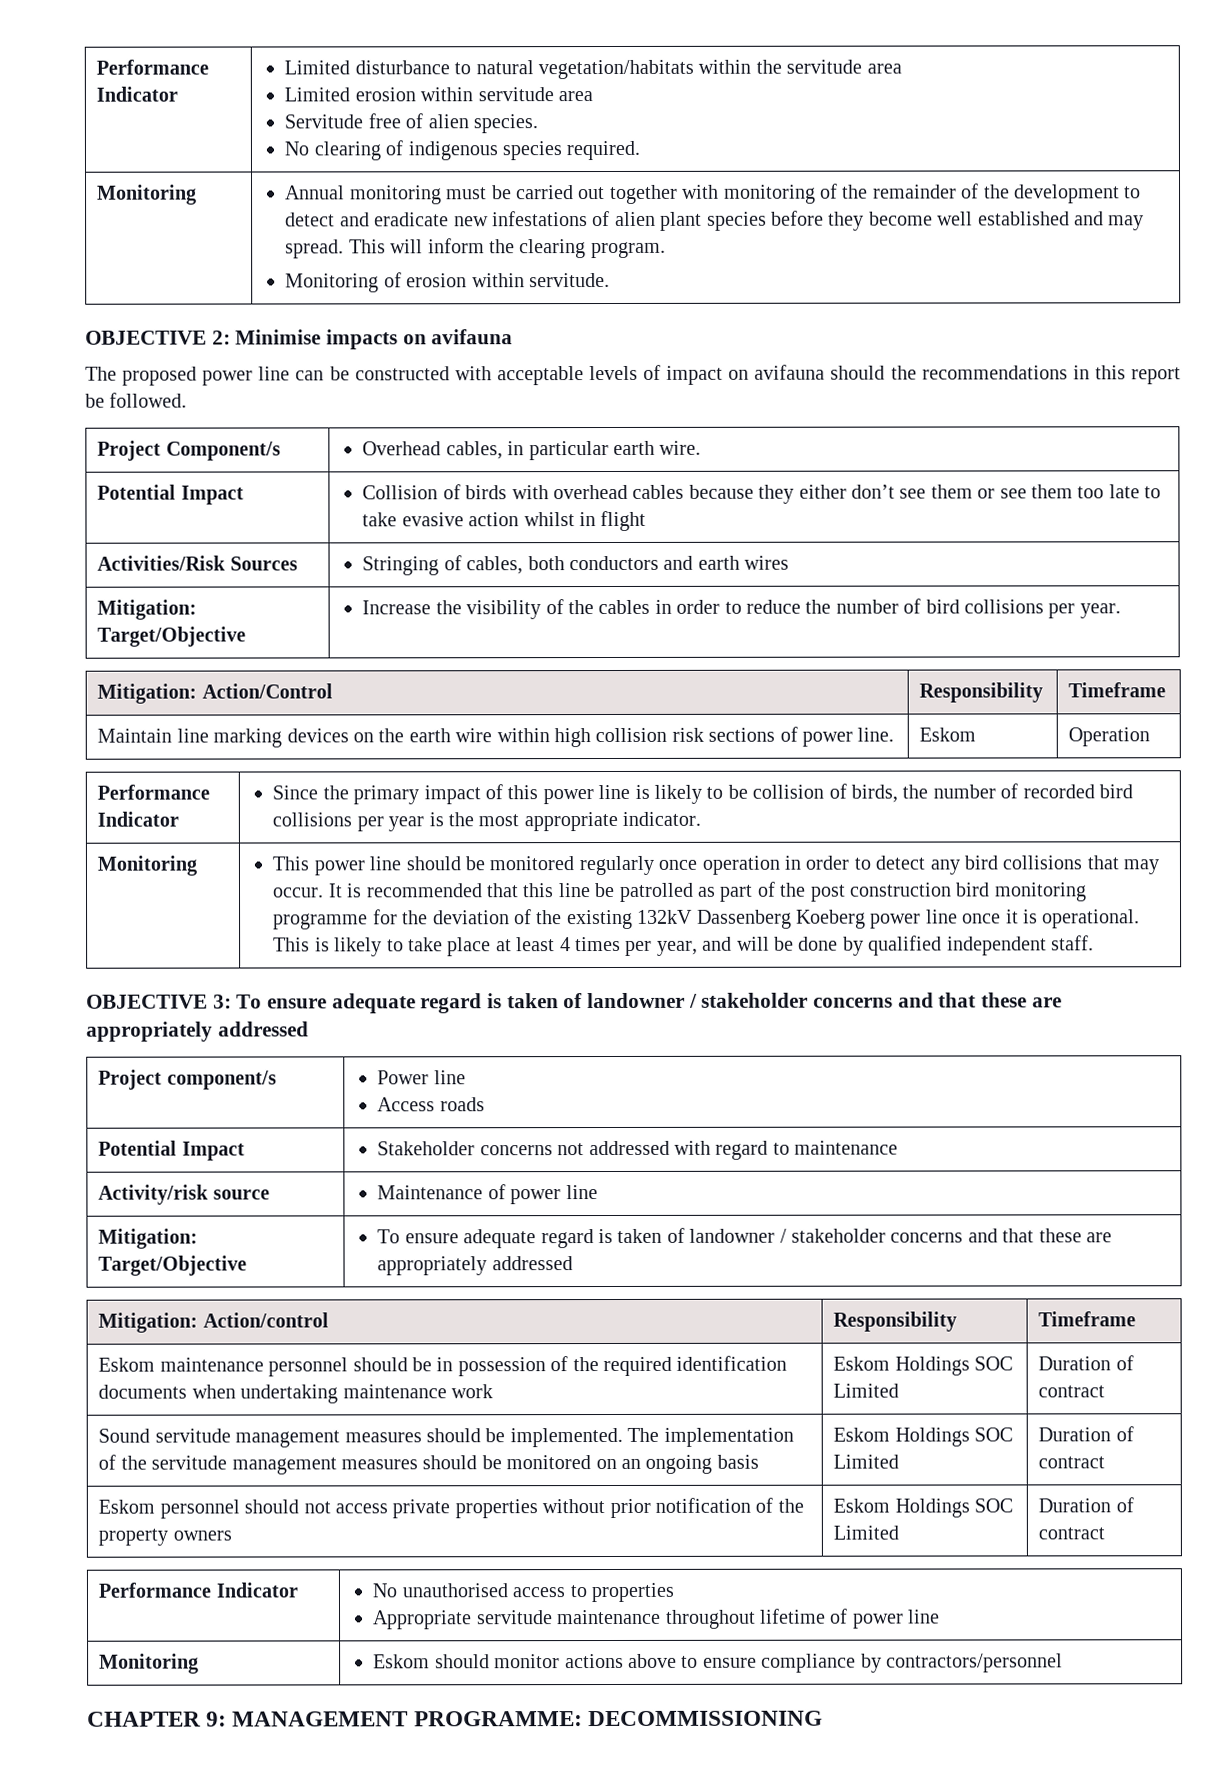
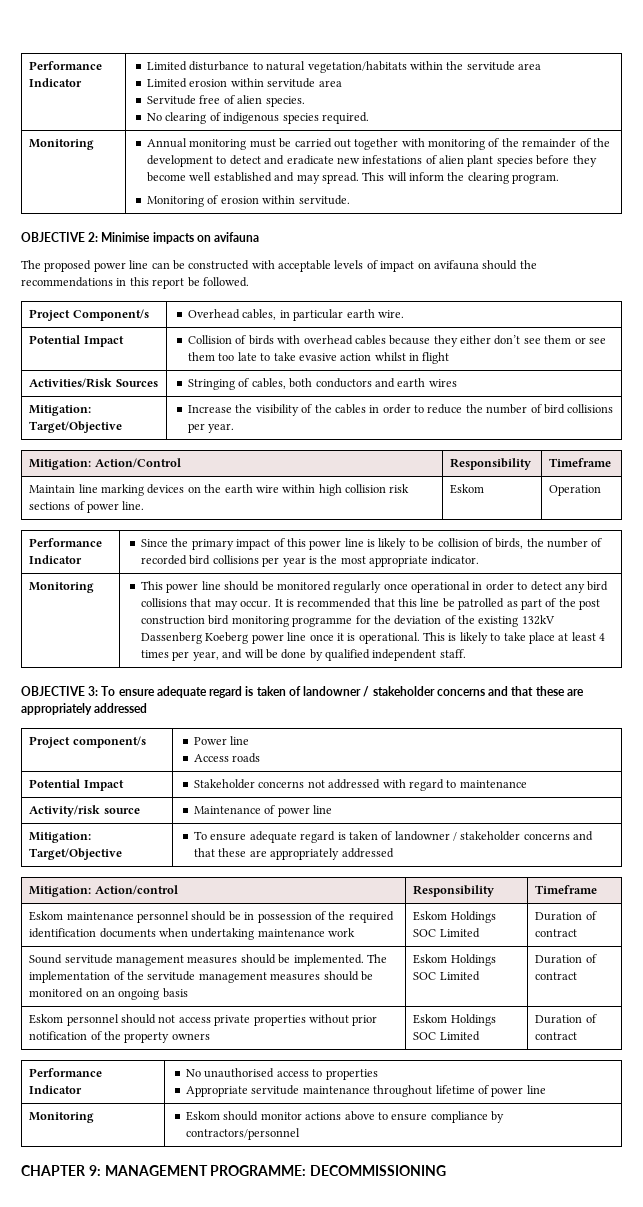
- This power line should be monitored regularly once operation in order to detect any bird collisions that may occur.
+ This power line should be monitored regularly once operational in order to detect any bird collisions that may occur.

